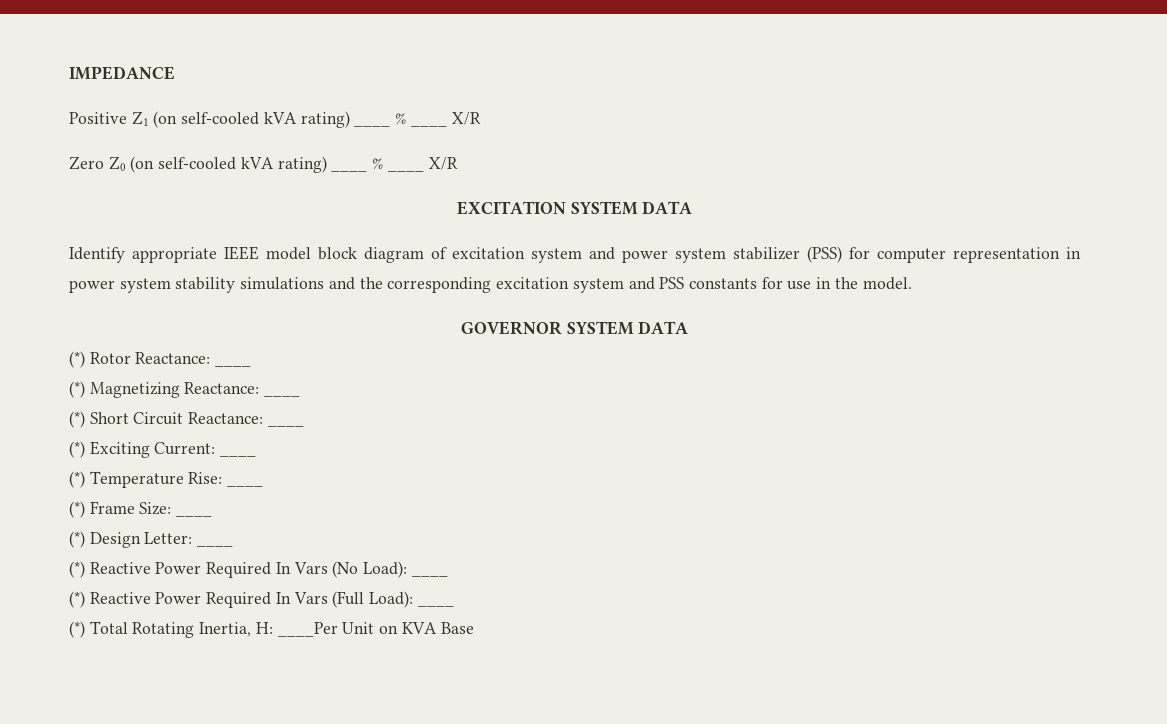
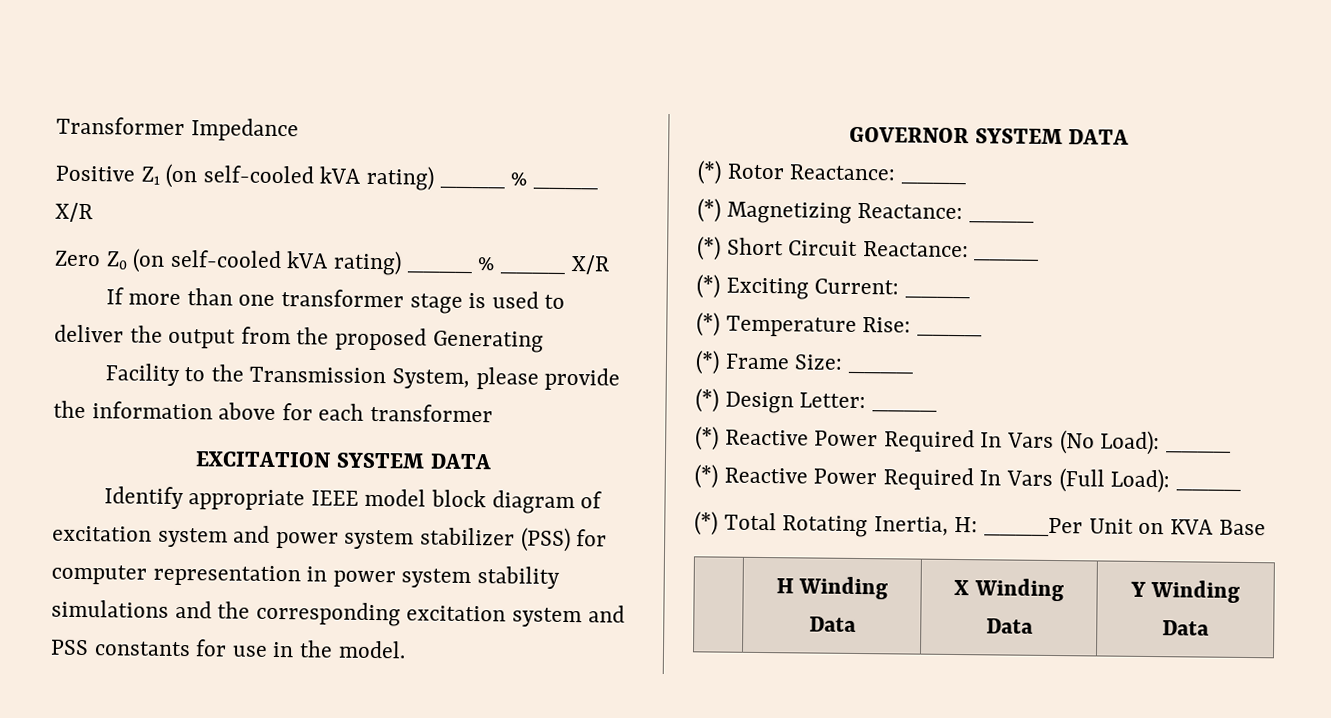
- IMPEDANCE
+ Transformer Impedance
+ If more than one transformer stage is used to deliver the output from the proposed Generating
+ Facility to the Transmission System, please provide the information above for each transformer
+ | H Winding Data | X Winding Data | Y Winding Data

